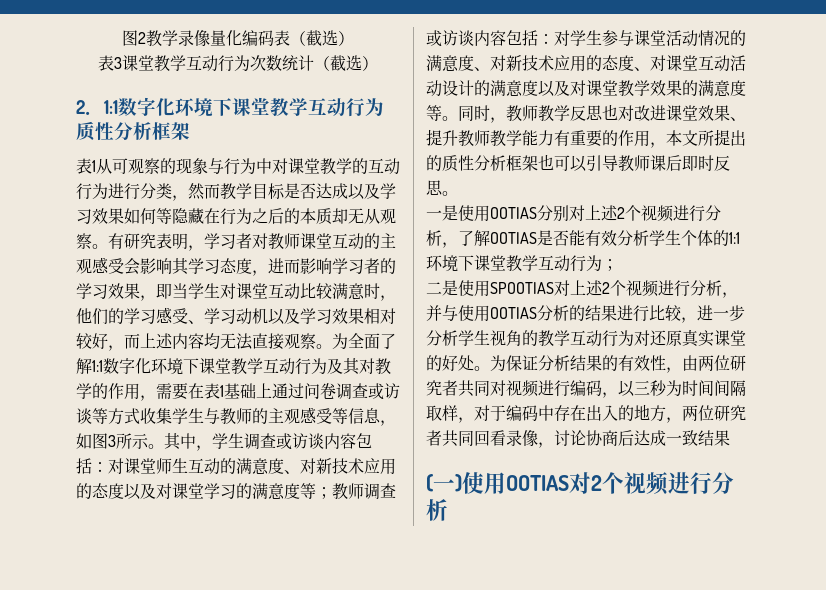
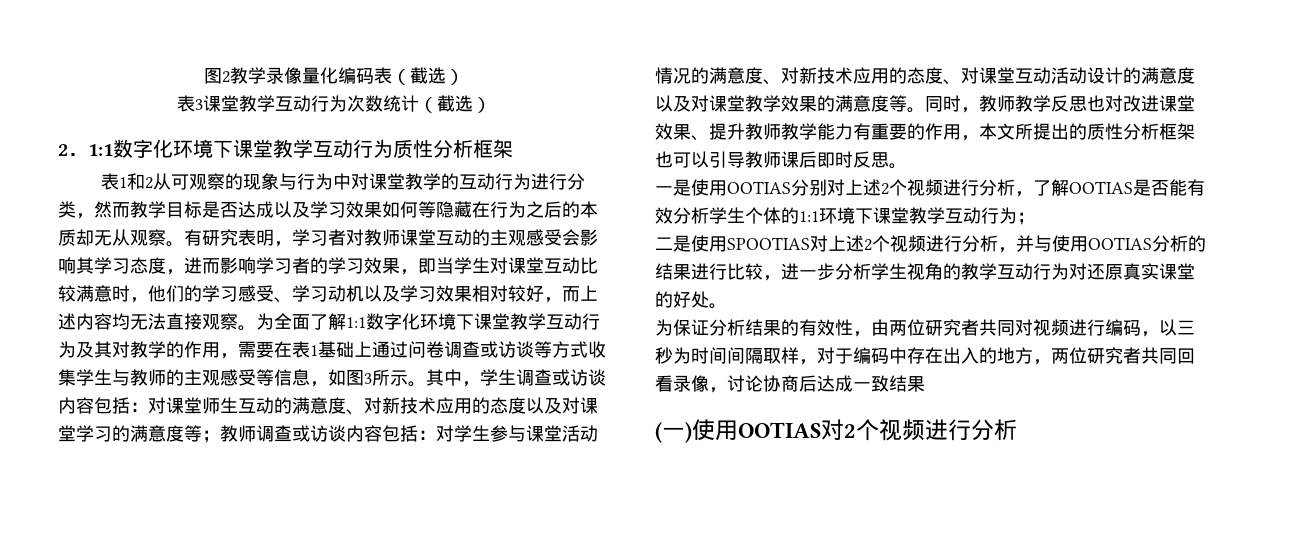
- 表1从可观察的现象与行为中对课堂教学的互动行为进行分类，然而教学目标是否达成以及学习效果如何等隐藏在行为之后的本质却无从观察。
+ 表1和2从可观察的现象与行为中对课堂教学的互动行为进行分类，然而教学目标是否达成以及学习效果如何等隐藏在行为之后的本质却无从观察。
- 二是使用SPOOTIAS对上述2个视频进行分析，并与使用OOTIAS分析的结果进行比较，进一步分析学生视角的教学互动行为对还原真实课堂的好处。为保证分析结果的有效性，由两位研究者共同对视频进行编码，以三秒为时间间隔取样，对于编码中存在出入的地方，两位研究者共同回看录像，讨论协商后达成一致结果
+ 二是使用SPOOTIAS对上述2个视频进行分析，并与使用OOTIAS分析的结果进行比较，进一步分析学生视角的教学互动行为对还原真实课堂的好处。
+ 为保证分析结果的有效性，由两位研究者共同对视频进行编码，以三秒为时间间隔取样，对于编码中存在出入的地方，两位研究者共同回看录像，讨论协商后达成一致结果

